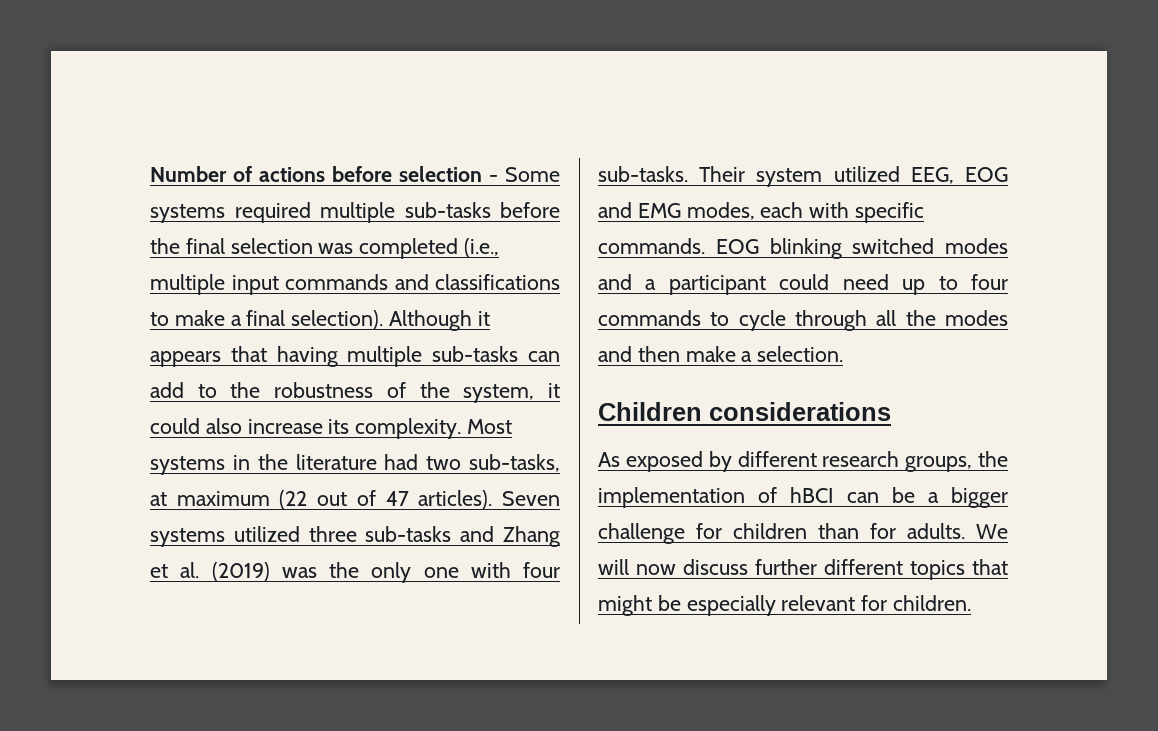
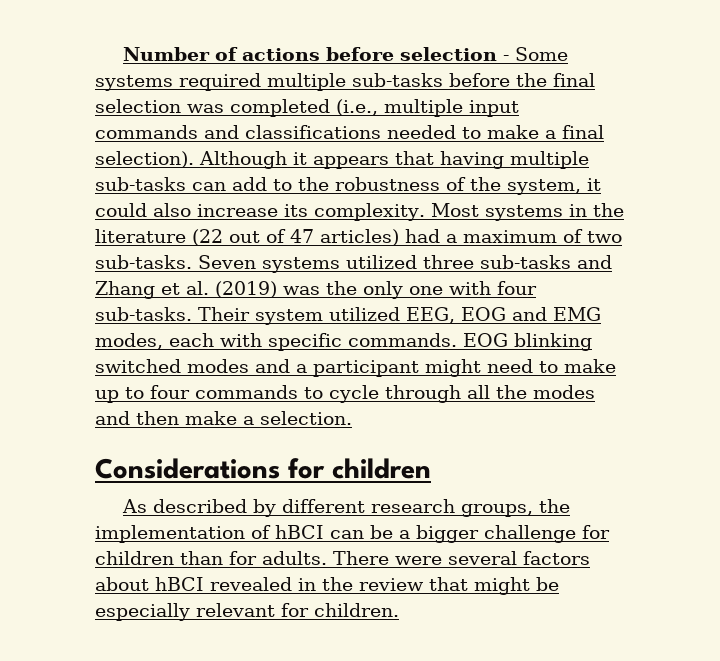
- Number of actions before selection - Some systems required multiple sub-tasks before the final selection was completed (i.e., multiple input commands and classifications to make a final selection).
+ Number of actions before selection - Some systems required multiple sub-tasks before the final selection was completed (i.e., multiple input commands and classifications needed to make a final selection).
- Most systems in the literature had two sub-tasks, at maximum (22 out of 47 articles).
+ Most systems in the literature (22 out of 47 articles) had a maximum of two sub-tasks.
- EOG blinking switched modes and a participant could need up to four commands to cycle through all the modes and then make a selection.
+ EOG blinking switched modes and a participant might need to make up to four commands to cycle through all the modes and then make a selection.
- Children considerations
+ Considerations for children
- As exposed by different research groups, the implementation of hBCI can be a bigger challenge for children than for adults.
+ As described by different research groups, the implementation of hBCI can be a bigger challenge for children than for adults.
- We will now discuss further different topics that might be especially relevant for children.
+ There were several factors about hBCI revealed in the review that might be especially relevant for children.

